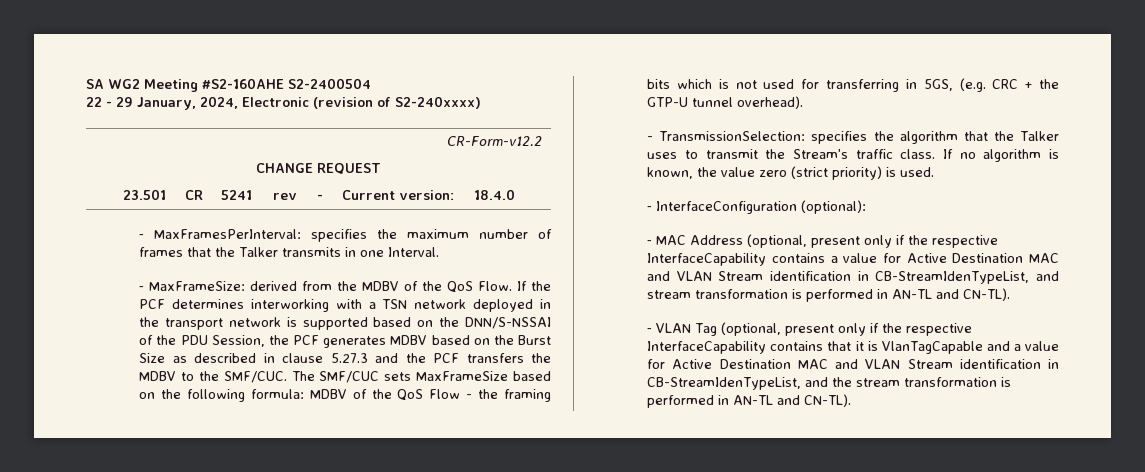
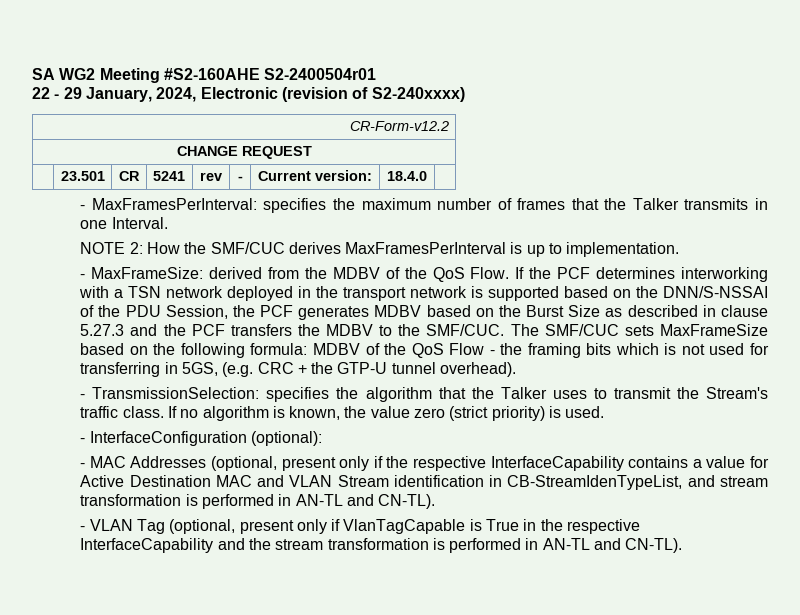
- SA WG2 Meeting #S2-160AHE S2-2400504
+ SA WG2 Meeting #S2-160AHE S2-2400504r01
+ NOTE 2: How the SMF/CUC derives MaxFramesPerInterval is up to implementation.
- ‐ MAC Address (optional, present only if the respective InterfaceCapability contains a value for Active Destination MAC and VLAN Stream identification in CB-StreamIdenTypeList, and stream transformation is performed in AN-TL and CN-TL).
+ ‐ MAC Addresses (optional, present only if the respective InterfaceCapability contains a value for Active Destination MAC and VLAN Stream identification in CB-StreamIdenTypeList, and stream transformation is performed in AN-TL and CN-TL).
- ‐ VLAN Tag (optional, present only if the respective InterfaceCapability contains that it is VlanTagCapable and a value for Active Destination MAC and VLAN Stream identification in CB-StreamIdenTypeList, and the stream transformation is performed in AN-TL and CN-TL).
+ ‐ VLAN Tag (optional, present only if VlanTagCapable is True in the respective InterfaceCapability and the stream transformation is performed in AN-TL and CN-TL).

